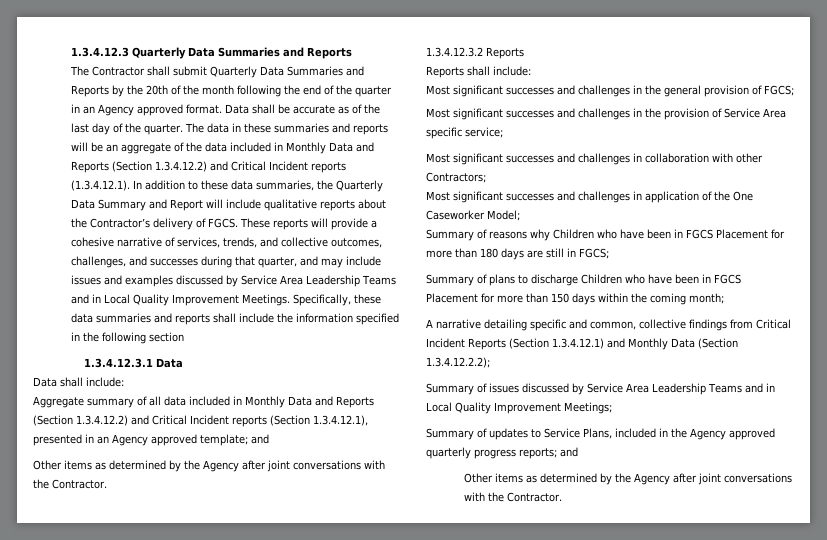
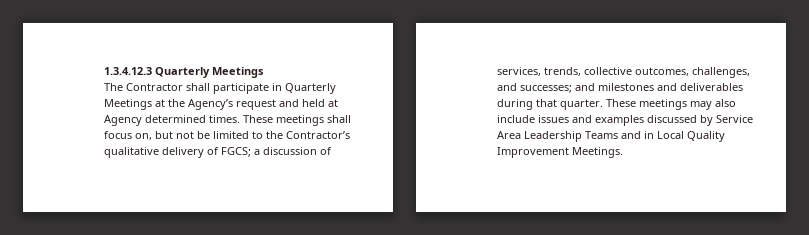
- 1.3.4.12.3 Quarterly Data Summaries and Reports
+ 1.3.4.12.3 Quarterly Meetings
- The Contractor shall submit Quarterly Data Summaries and Reports by the 20th of the month following the end of the quarter in an Agency approved format. Data shall be accurate as of the last day of the quarter. The data in these summaries and reports will be an aggregate of the data included in Monthly Data and Reports (Section 1.3.4.12.2) and Critical Incident reports (1.3.4.12.1). In addition to these data summaries, the Quarterly Data Summary and Report will include qualitative reports about the Contractor’s delivery of FGCS. These reports will provide a cohesive narrative of services, trends, and collective outcomes, challenges, and successes during that quarter, and may include issues and examples discussed by Service Area Leadership Teams and in Local Quality Improvement Meetings. Specifically, these data summaries and reports shall include the information specified in the following section
- 1.3.4.12.3.1 Data
- Data shall include:
- Aggregate summary of all data included in Monthly Data and Reports (Section 1.3.4.12.2) and Critical Incident reports (Section 1.3.4.12.1), presented in an Agency approved template; and
- Other items as determined by the Agency after joint conversations with the Contractor.
- 1.3.4.12.3.2 Reports
- Reports shall include:
- Most significant successes and challenges in the general provision of FGCS;
- Most significant successes and challenges in the provision of Service Area specific service;
- Most significant successes and challenges in collaboration with other Contractors;
- Most significant successes and challenges in application of the One Caseworker Model;
- Summary of reasons why Children who have been in FGCS Placement for more than 180 days are still in FGCS;
- Summary of plans to discharge Children who have been in FGCS Placement for more than 150 days within the coming month;
- A narrative detailing specific and common, collective findings from Critical Incident Reports (Section 1.3.4.12.1) and Monthly Data (Section 1.3.4.12.2.2);
- Summary of issues discussed by Service Area Leadership Teams and in Local Quality Improvement Meetings;
- Summary of updates to Service Plans, included in the Agency approved quarterly progress reports; and
- Other items as determined by the Agency after joint conversations with the Contractor.
+ The Contractor shall participate in Quarterly Meetings at the Agency’s request and held at Agency determined times. These meetings shall focus on, but not be limited to the Contractor’s qualitative delivery of FGCS; a discussion of services, trends, collective outcomes, challenges, and successes; and milestones and deliverables during that quarter. These meetings may also include issues and examples discussed by Service Area Leadership Teams and in Local Quality Improvement Meetings.

